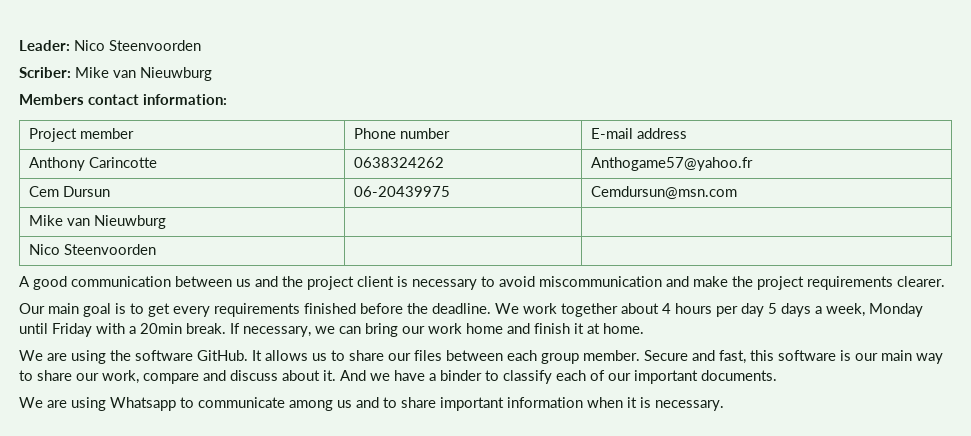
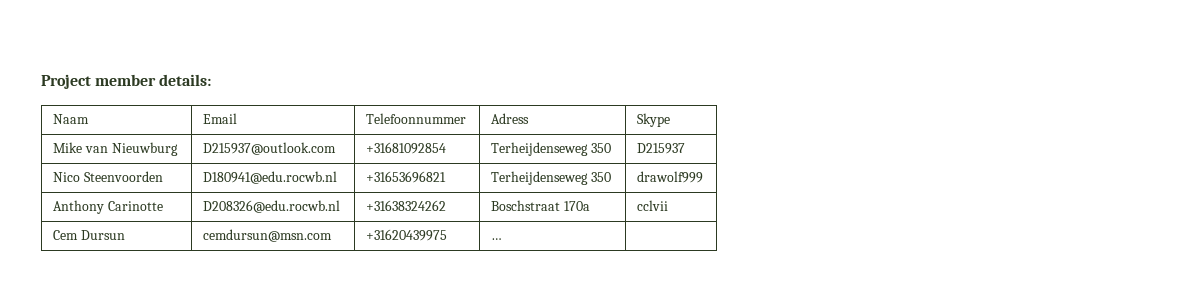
- Leader: Nico Steenvoorden
- Scriber: Mike van Nieuwburg
- Members contact information:
- Project member | Phone number | E-mail address
- Anthony Carincotte | 0638324262 | Anthogame57@yahoo.fr
- Cem Dursun | 06-20439975 | Cemdursun@msn.com
- Mike van Nieuwburg | |
- Nico Steenvoorden | |
- A good communication between us and the project client is necessary to avoid miscommunication and make the project requirements clearer.
- Our main goal is to get every requirements finished before the deadline. We work together about 4 hours per day 5 days a week, Monday until Friday with a 20min break. If necessary, we can bring our work home and finish it at home.
- We are using the software GitHub. It allows us to share our files between each group member. Secure and fast, this software is our main way to share our work, compare and discuss about it. And we have a binder to classify each of our important documents.
- We are using Whatsapp to communicate among us and to share important information when it is necessary.
+ Project member details:
+ Naam | Email | Telefoonnummer | Adress | Skype
+ Mike van Nieuwburg | D215937@outlook.com | +31681092854 | Terheijdenseweg 350 | D215937
+ Nico Steenvoorden | D180941@edu.rocwb.nl | +31653696821 | Terheijdenseweg 350 | drawolf999
+ Anthony Carinotte | D208326@edu.rocwb.nl | +31638324262 | Boschstraat 170a | cclvii
+ Cem Dursun | cemdursun@msn.com | +31620439975 | … |

